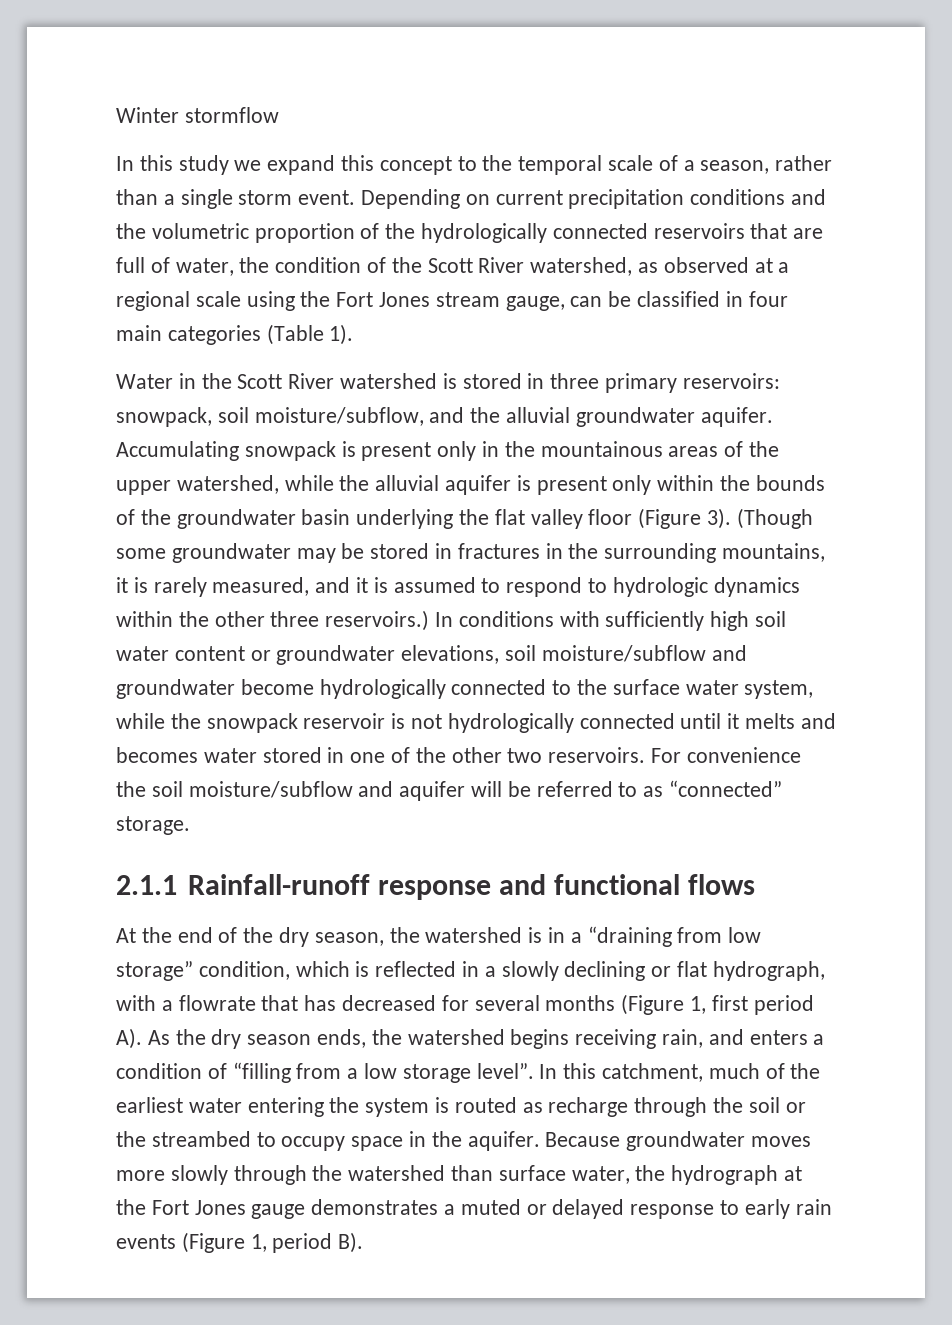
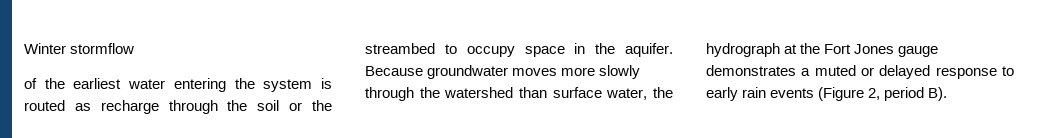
- In this study we expand this concept to the temporal scale of a season, rather than a single storm event. Depending on current precipitation conditions and the volumetric proportion of the hydrologically connected reservoirs that are full of water, the condition of the Scott River watershed, as observed at a regional scale using the Fort Jones stream gauge, can be classified in four main categories (Table 1).
- Water in the Scott River watershed is stored in three primary reservoirs: snowpack, soil moisture/subflow, and the alluvial groundwater aquifer. Accumulating snowpack is present only in the mountainous areas of the upper watershed, while the alluvial aquifer is present only within the bounds of the groundwater basin underlying the flat valley floor (Figure 3). (Though some groundwater may be stored in fractures in the surrounding mountains, it is rarely measured, and it is assumed to respond to hydrologic dynamics within the other three reservoirs.) In conditions with sufficiently high soil water content or groundwater elevations, soil moisture/subflow and groundwater become hydrologically connected to the surface water system, while the snowpack reservoir is not hydrologically connected until it melts and becomes water stored in one of the other two reservoirs. For convenience the soil moisture/subflow and aquifer will be referred to as “connected” storage.
- 2.1.1 Rainfall-runoff response and functional flows
- At the end of the dry season, the watershed is in a “draining from low storage” condition, which is reflected in a slowly declining or flat hydrograph, with a flowrate that has decreased for several months (Figure 1, first period A). As the dry season ends, the watershed begins receiving rain, and enters a condition of “filling from a low storage level”. In this catchment, much of the earliest water entering the system is routed as recharge through the soil or the streambed to occupy space in the aquifer.
+ of the earliest water entering the system is routed as recharge through the soil or the streambed to occupy space in the aquifer.
- Because groundwater moves more slowly through the watershed than surface water, the hydrograph at the Fort Jones gauge demonstrates a muted or delayed response to early rain events (Figure 1, period B).
+ Because groundwater moves more slowly through the watershed than surface water, the hydrograph at the Fort Jones gauge demonstrates a muted or delayed response to early rain events (Figure 2, period B).

